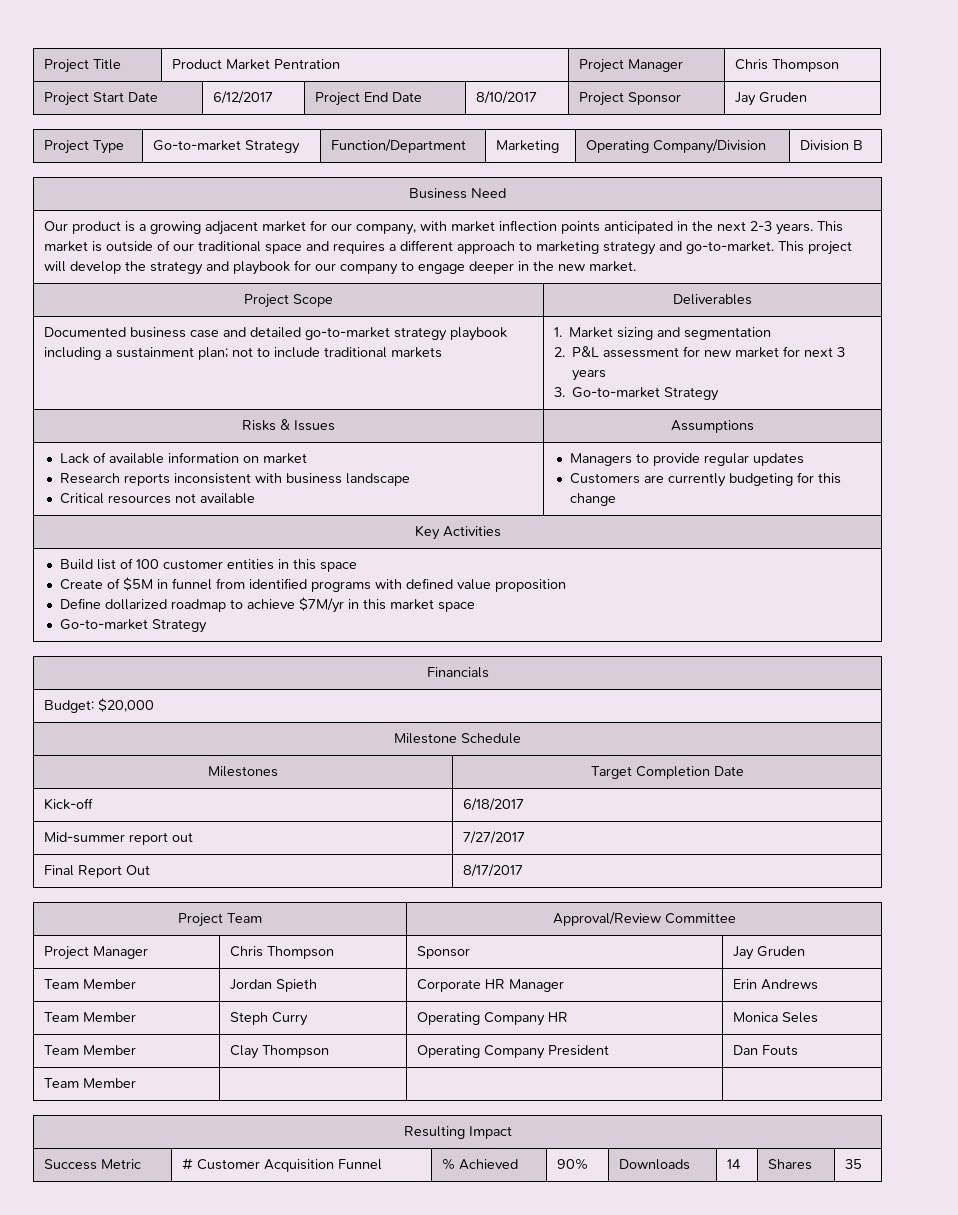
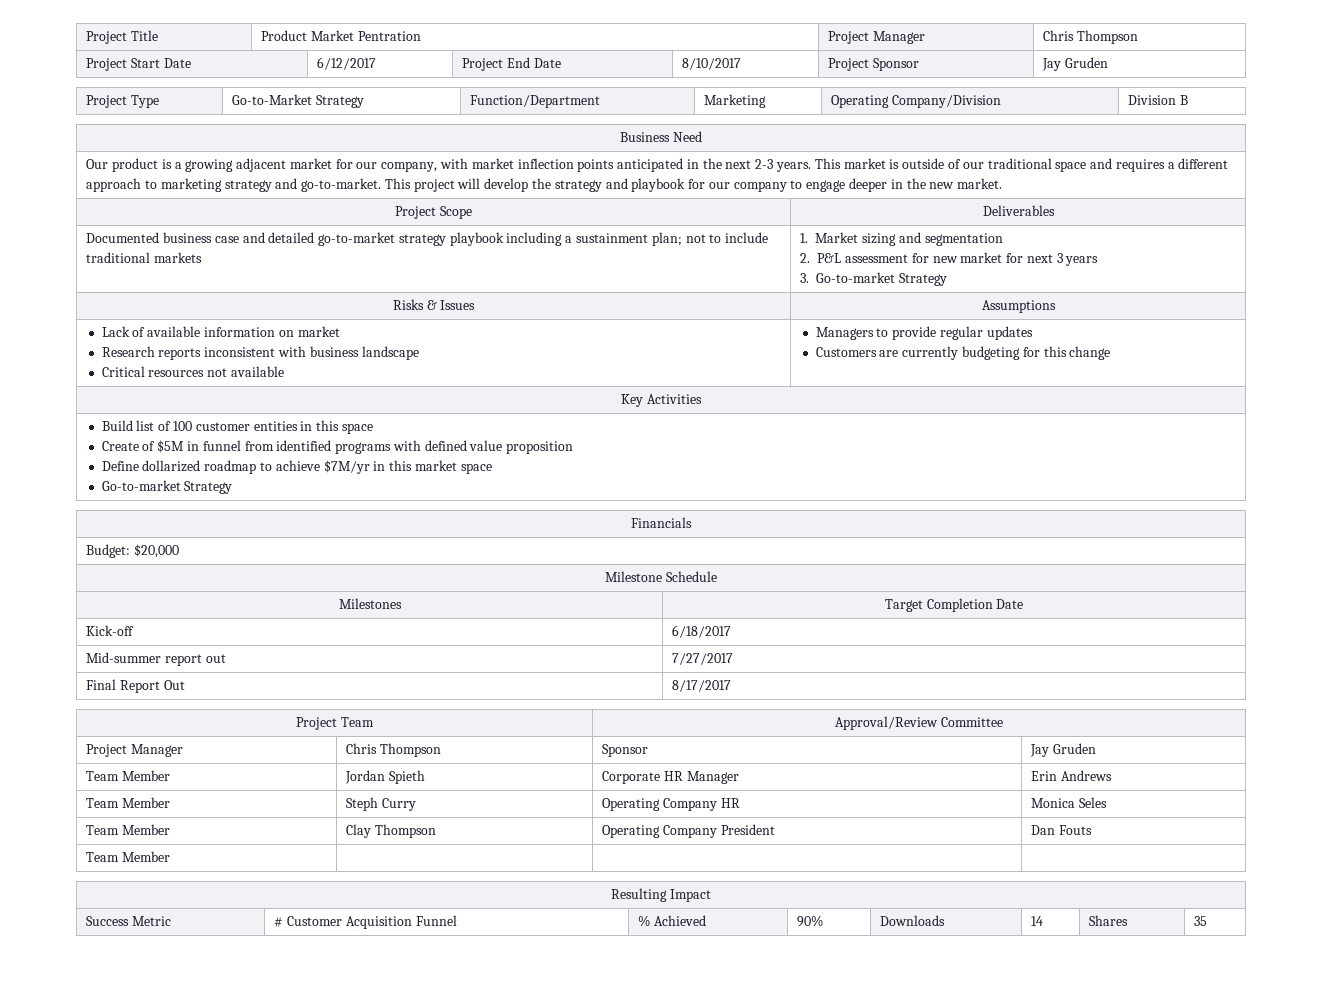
- Project Type | Go-to-market Strategy | Function/Department | Marketing | Operating Company/Division | Division B
+ Project Type | Go-to-Market Strategy | Function/Department | Marketing | Operating Company/Division | Division B

